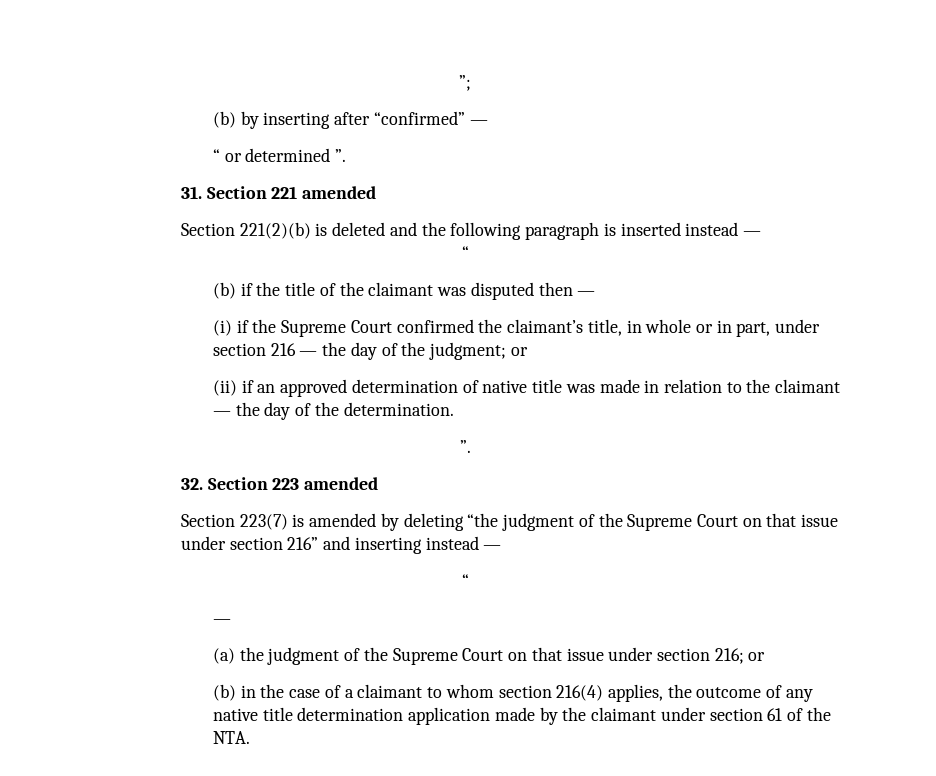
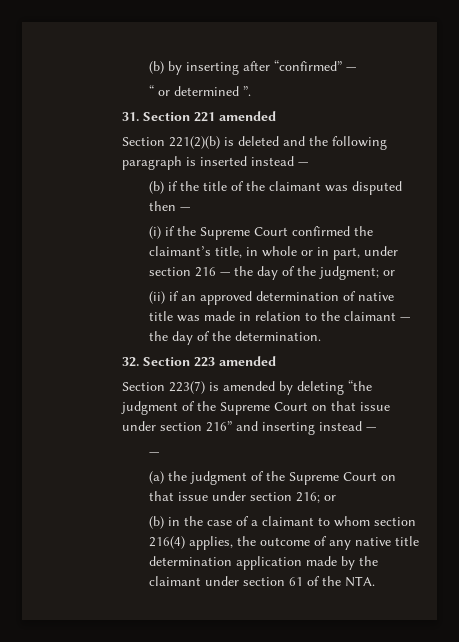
- ”;
  Section 221(2)(b) is deleted and the following paragraph is inserted instead —
- “
  (ii) if an approved determination of native title was made in relation to the claimant — the day of the determination.
- ”.
  Section 223(7) is amended by deleting “the judgment of the Supreme Court on that issue under section 216” and inserting instead —
- “

